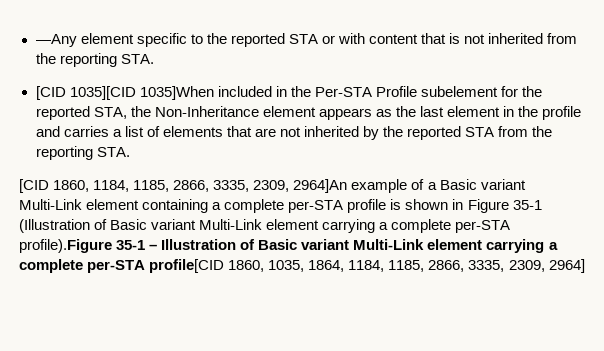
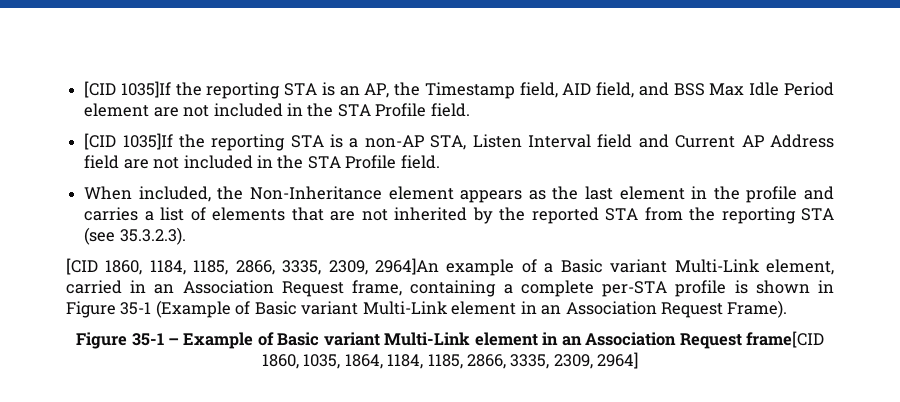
- —Any element specific to the reported STA or with content that is not inherited from the reporting STA.
- [CID 1035][CID 1035]When included in the Per-STA Profile subelement for the reported STA, the Non-Inheritance element appears as the last element in the profile and carries a list of elements that are not inherited by the reported STA from the reporting STA.
+ [CID 1035]If the reporting STA is an AP, the Timestamp field, AID field, and BSS Max Idle Period element are not included in the STA Profile field.
+ [CID 1035]If the reporting STA is a non-AP STA, Listen Interval field and Current AP Address field are not included in the STA Profile field.
+ When included, the Non-Inheritance element appears as the last element in the profile and carries a list of elements that are not inherited by the reported STA from the reporting STA (see 35.3.2.3).
- [CID 1860, 1184, 1185, 2866, 3335, 2309, 2964]An example of a Basic variant Multi-Link element containing a complete per-STA profile is shown in Figure 35-1 (Illustration of Basic variant Multi-Link element carrying a complete per-STA profile).Figure 35-1 – Illustration of Basic variant Multi-Link element carrying a complete per-STA profile[CID 1860, 1035, 1864, 1184, 1185, 2866, 3335, 2309, 2964]
+ [CID 1860, 1184, 1185, 2866, 3335, 2309, 2964]An example of a Basic variant Multi-Link element, carried in an Association Request frame, containing a complete per-STA profile is shown in Figure 35-1 (Example of Basic variant Multi-Link element in an Association Request Frame).
+ Figure 35-1 – Example of Basic variant Multi-Link element in an Association Request frame[CID 1860, 1035, 1864, 1184, 1185, 2866, 3335, 2309, 2964]

